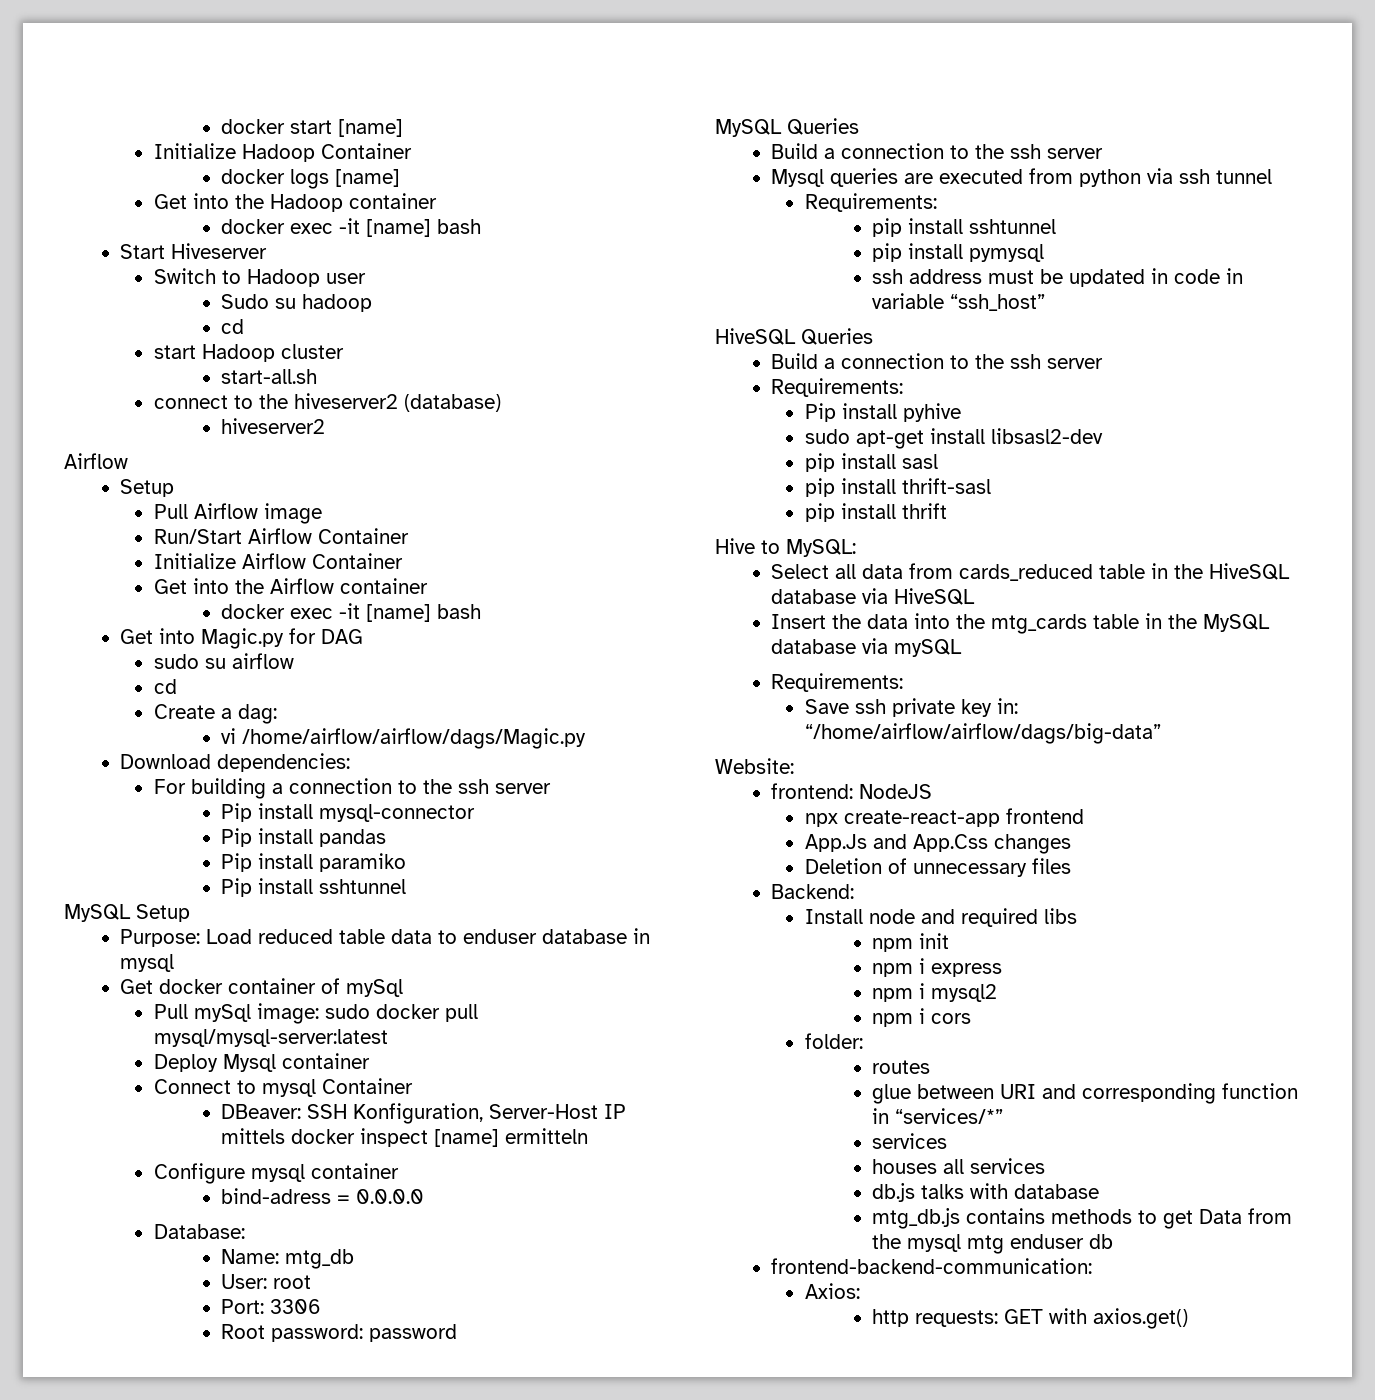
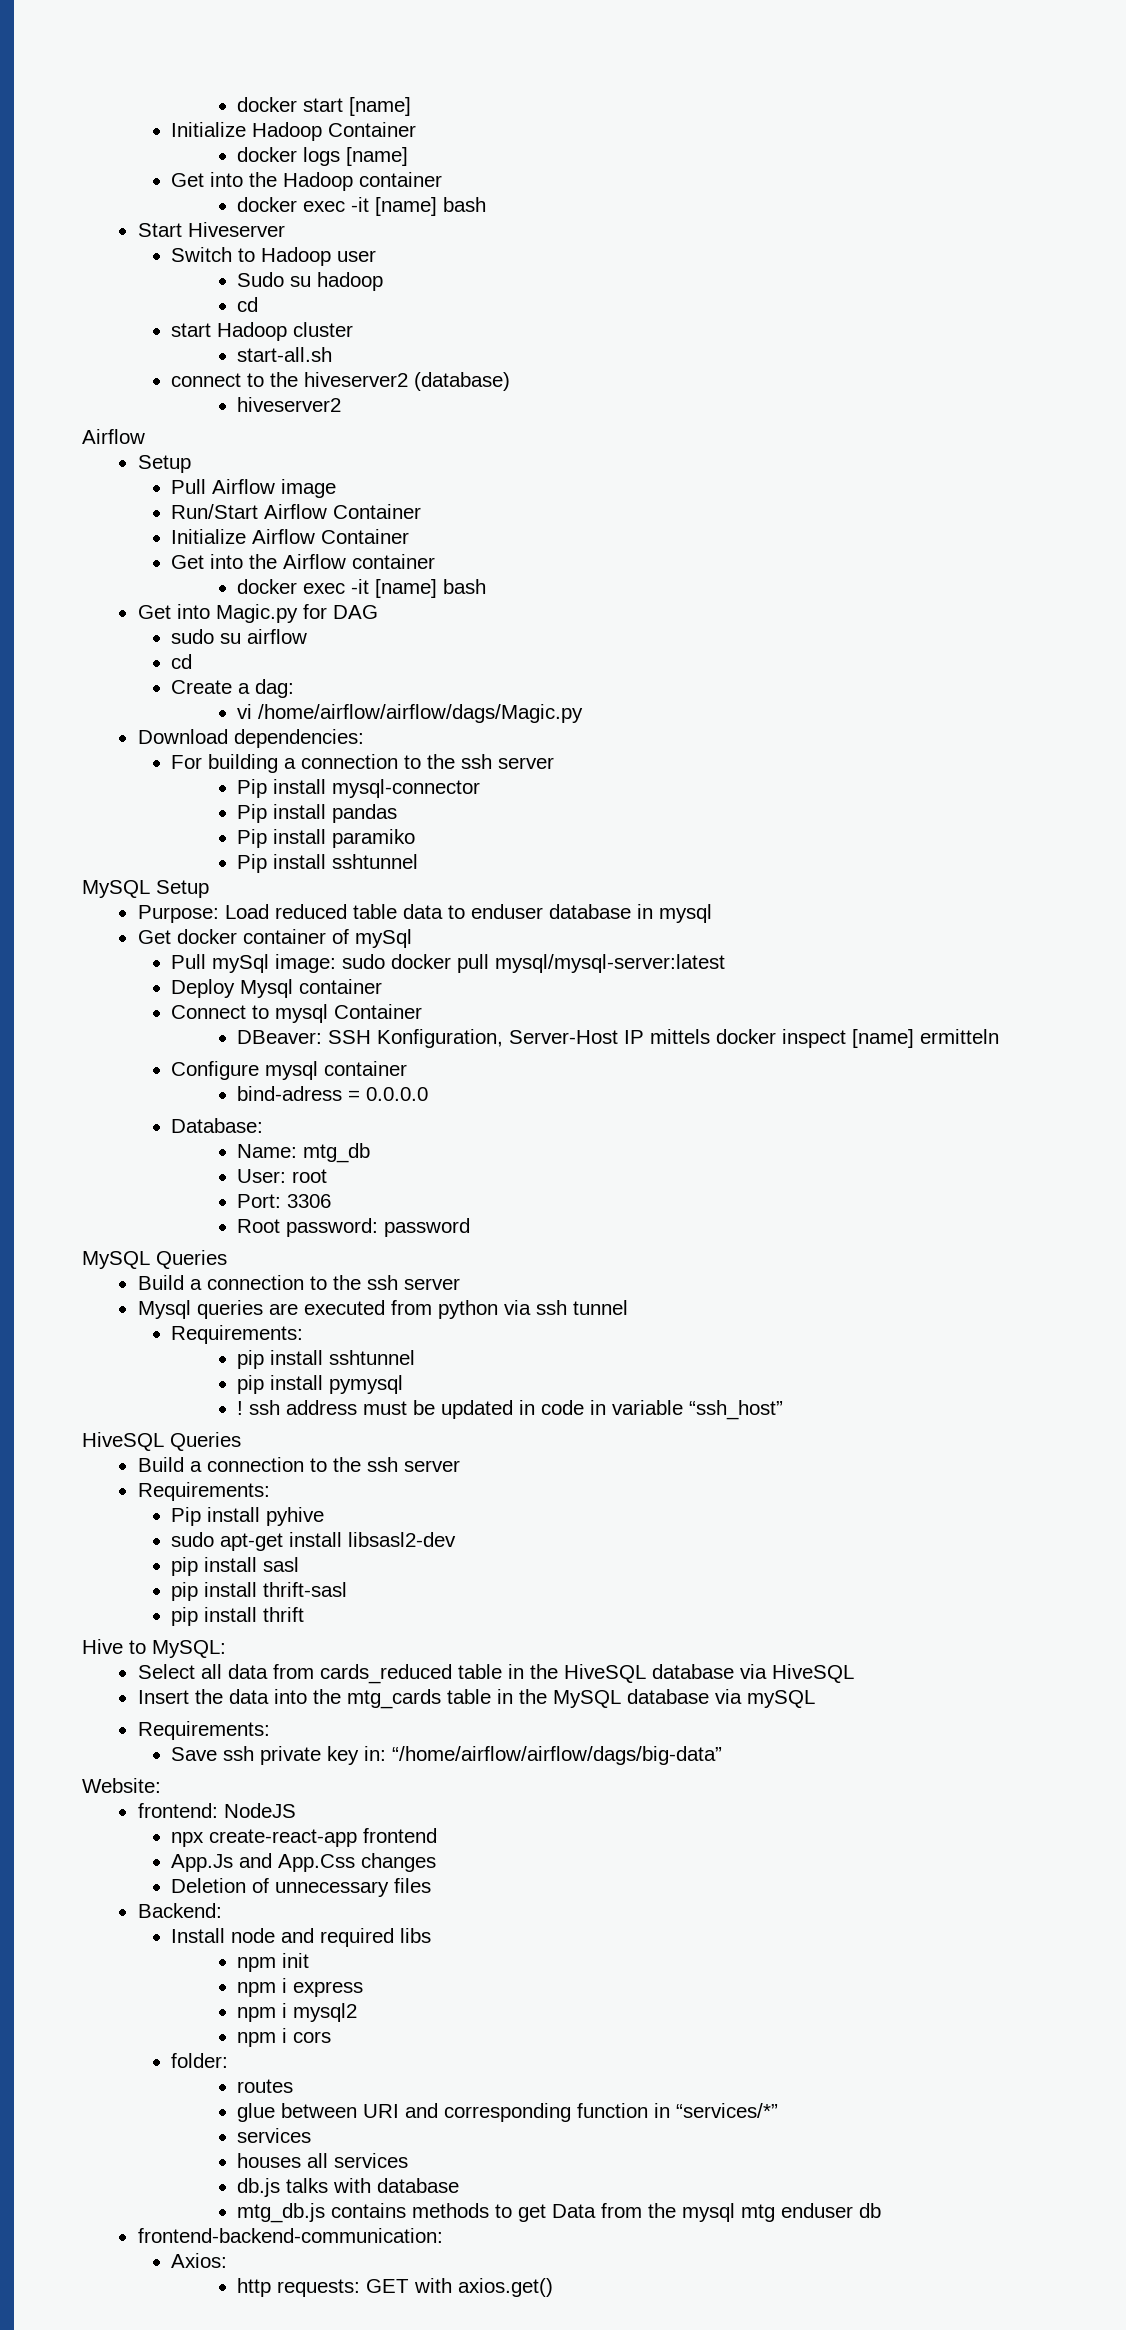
- ssh address must be updated in code in variable “ssh_host”
+ ! ssh address must be updated in code in variable “ssh_host”

